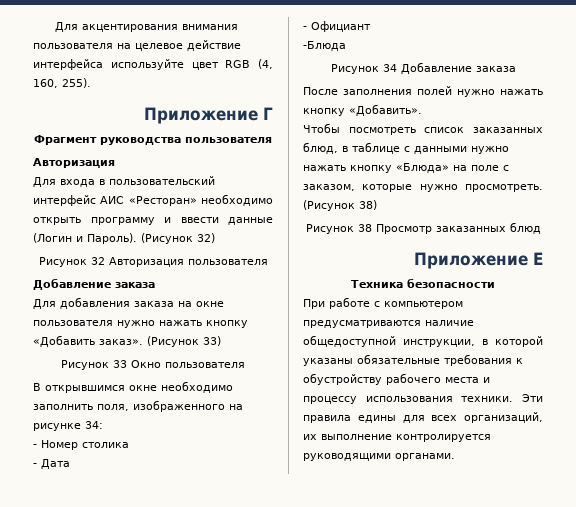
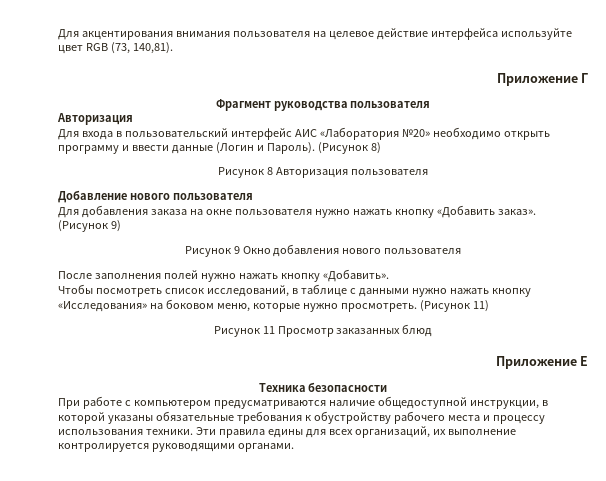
- Для акцентирования внимания пользователя на целевое действие интерфейса используйте цвет RGB (4, 160, 255).
+ Для акцентирования внимания пользователя на целевое действие интерфейса используйте цвет RGB (73, 140,81).
- Для входа в пользовательский интерфейс АИС «Ресторан» необходимо открыть программу и ввести данные (Логин и Пароль).
+ Для входа в пользовательский интерфейс АИС «Лаборатория №20» необходимо открыть программу и ввести данные (Логин и Пароль).
- (Рисунок 32)
- Рисунок 32 Авторизация пользователя
- Добавление заказа
+ (Рисунок 8)
+ Рисунок 8 Авторизация пользователя
+ Добавление нового пользователя
- (Рисунок 33)
- Рисунок 33 Окно пользователя
- В открывшимся окне необходимо заполнить поля, изображенного на рисунке 34:
- - Номер столика
- - Дата
- - Официант
- -Блюда
- Рисунок 34 Добавление заказа
+ (Рисунок 9)
+ Рисунок 9 Окно добавления нового пользователя
- Чтобы посмотреть список заказанных блюд, в таблице с данными нужно нажать кнопку «Блюда» на поле с заказом, которые нужно просмотреть.
+ Чтобы посмотреть список исследований, в таблице с данными нужно нажать кнопку «Исследования» на боковом меню, которые нужно просмотреть.
- (Рисунок 38)
- Рисунок 38 Просмотр заказанных блюд
+ (Рисунок 11)
+ Рисунок 11 Просмотр заказанных блюд

